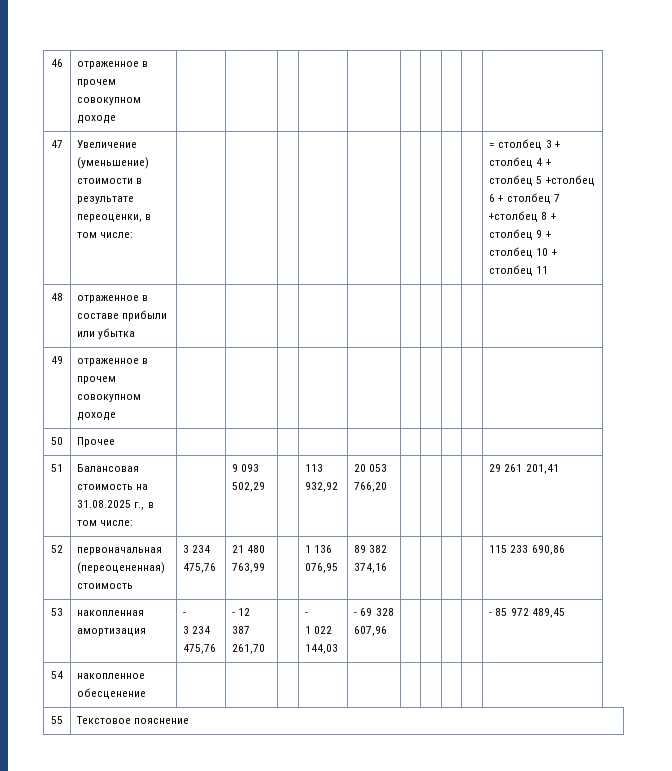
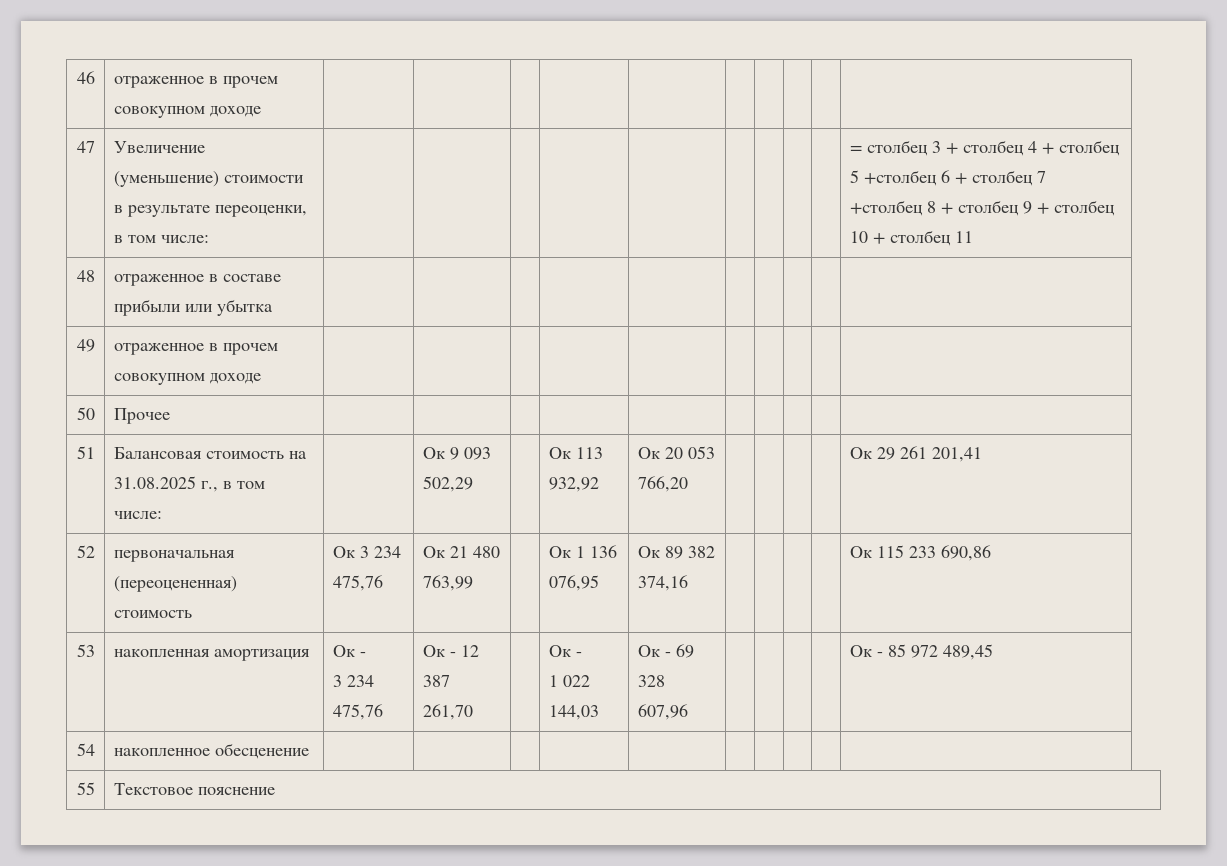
- 51 | Балансовая стоимость на 31.08.2025 г., в том числе: | | 9 093 502,29 | | 113 932,92 | 20 053 766,20 | | | | | 29 261 201,41
+ 51 | Балансовая стоимость на 31.08.2025 г., в том числе: | | Ок 9 093 502,29 | | Ок 113 932,92 | Ок 20 053 766,20 | | | | | Ок 29 261 201,41
- 52 | первоначальная (переоцененная) стоимость | 3 234 475,76 | 21 480 763,99 | | 1 136 076,95 | 89 382 374,16 | | | | | 115 233 690,86
+ 52 | первоначальная (переоцененная) стоимость | Ок 3 234 475,76 | Ок 21 480 763,99 | | Ок 1 136 076,95 | Ок 89 382 374,16 | | | | | Ок 115 233 690,86
- 53 | накопленная амортизация | -
- 3 234 475,76 | - 12 387 261,70 | | -
- 1 022 144,03 | - 69 328 607,96 | | | | | - 85 972 489,45
+ 53 | накопленная амортизация | Ок -
+ 3 234 475,76 | Ок - 12 387 261,70 | | Ок -
+ 1 022 144,03 | Ок - 69 328 607,96 | | | | | Ок - 85 972 489,45

